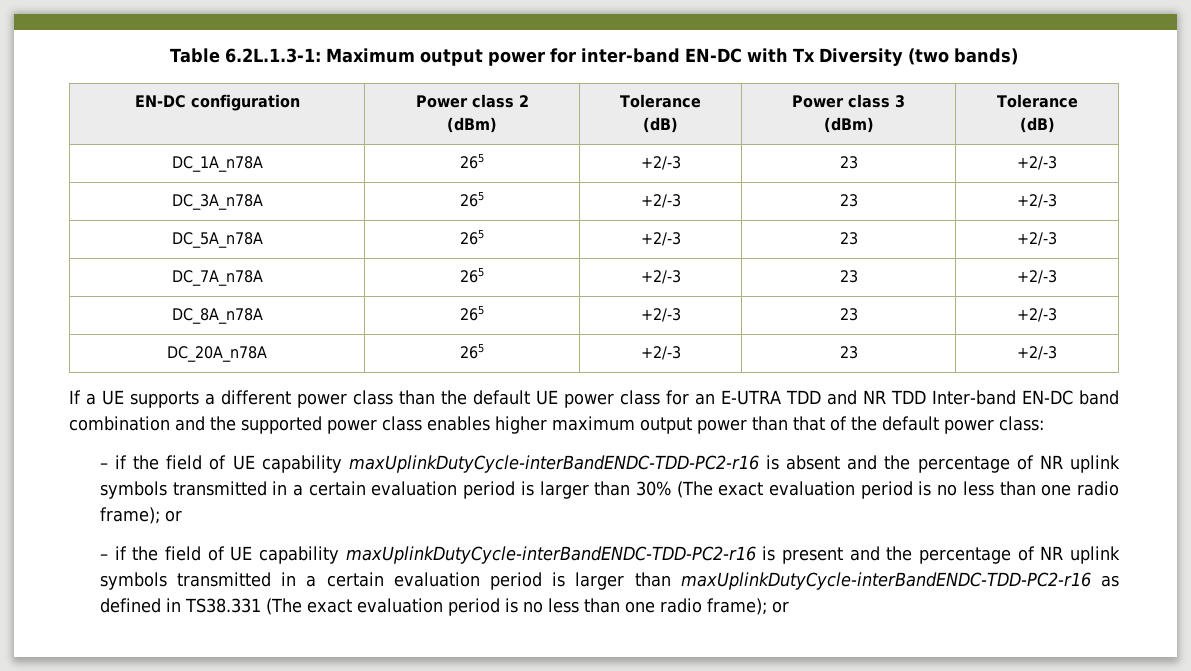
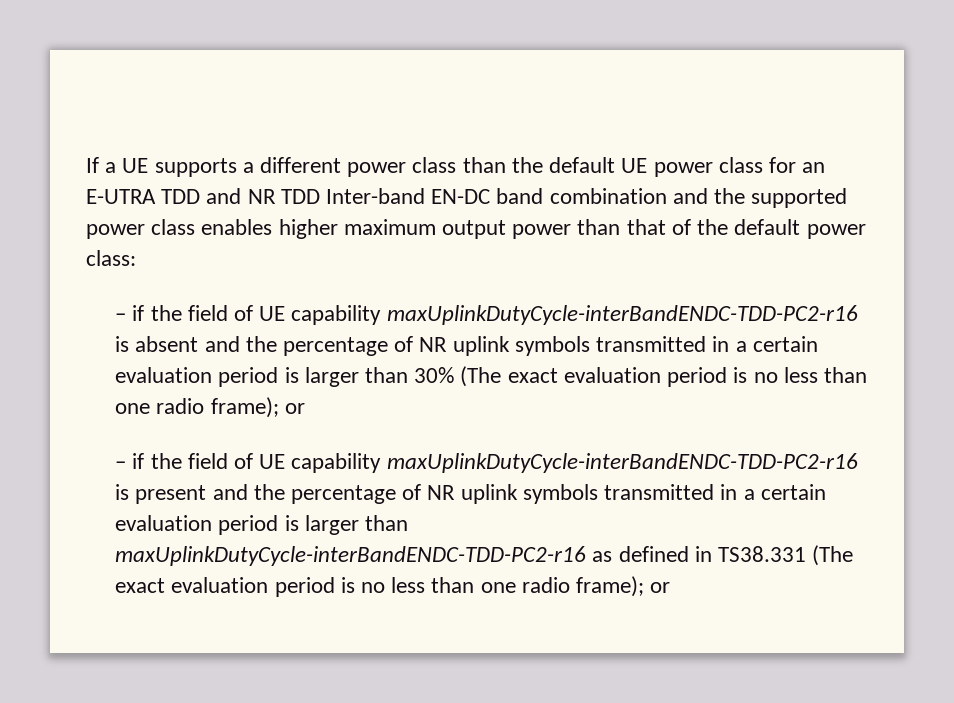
- Table 6.2L.1.3-1: Maximum output power for inter-band EN-DC with Tx Diversity (two bands)
- EN-DC configuration | Power class 2
- (dBm) | Tolerance
- (dB) | Power class 3
- (dBm) | Tolerance
- (dB)
- DC_1A_n78A | 265 | +2/-3 | 23 | +2/-3
- DC_3A_n78A | 265 | +2/-3 | 23 | +2/-3
- DC_5A_n78A | 265 | +2/-3 | 23 | +2/-3
- DC_7A_n78A | 265 | +2/-3 | 23 | +2/-3
- DC_8A_n78A | 265 | +2/-3 | 23 | +2/-3
- DC_20A_n78A | 265 | +2/-3 | 23 | +2/-3

